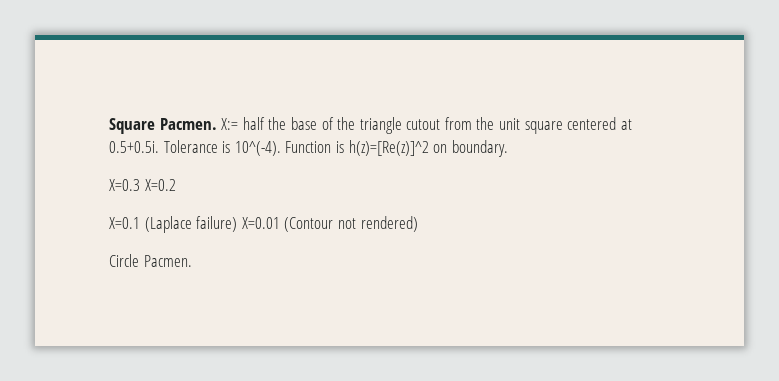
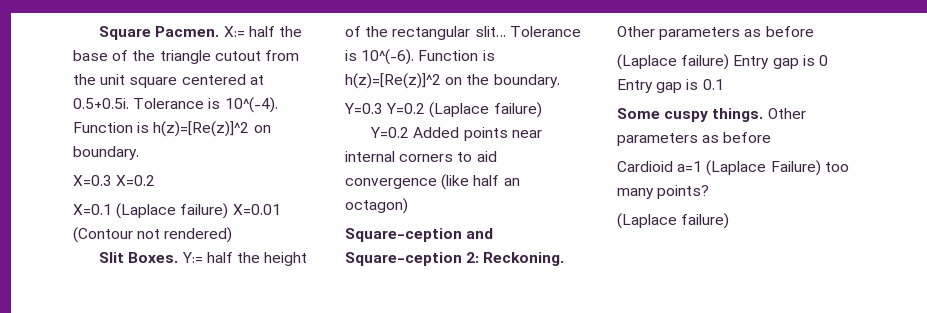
- Circle Pacmen.
+ Slit Boxes. Y:= half the height of the rectangular slit… Tolerance is 10^(-6). Function is h(z)=[Re(z)]^2 on the boundary.
+ Y=0.3 Y=0.2 (Laplace failure)
+ Y=0.2 Added points near internal corners to aid convergence (like half an octagon)
+ Square-ception and Square-ception 2: Reckoning. Other parameters as before
+ (Laplace failure) Entry gap is 0 Entry gap is 0.1
+ Some cuspy things. Other parameters as before
+ Cardioid a=1 (Laplace Failure) too many points?
+ (Laplace failure)

